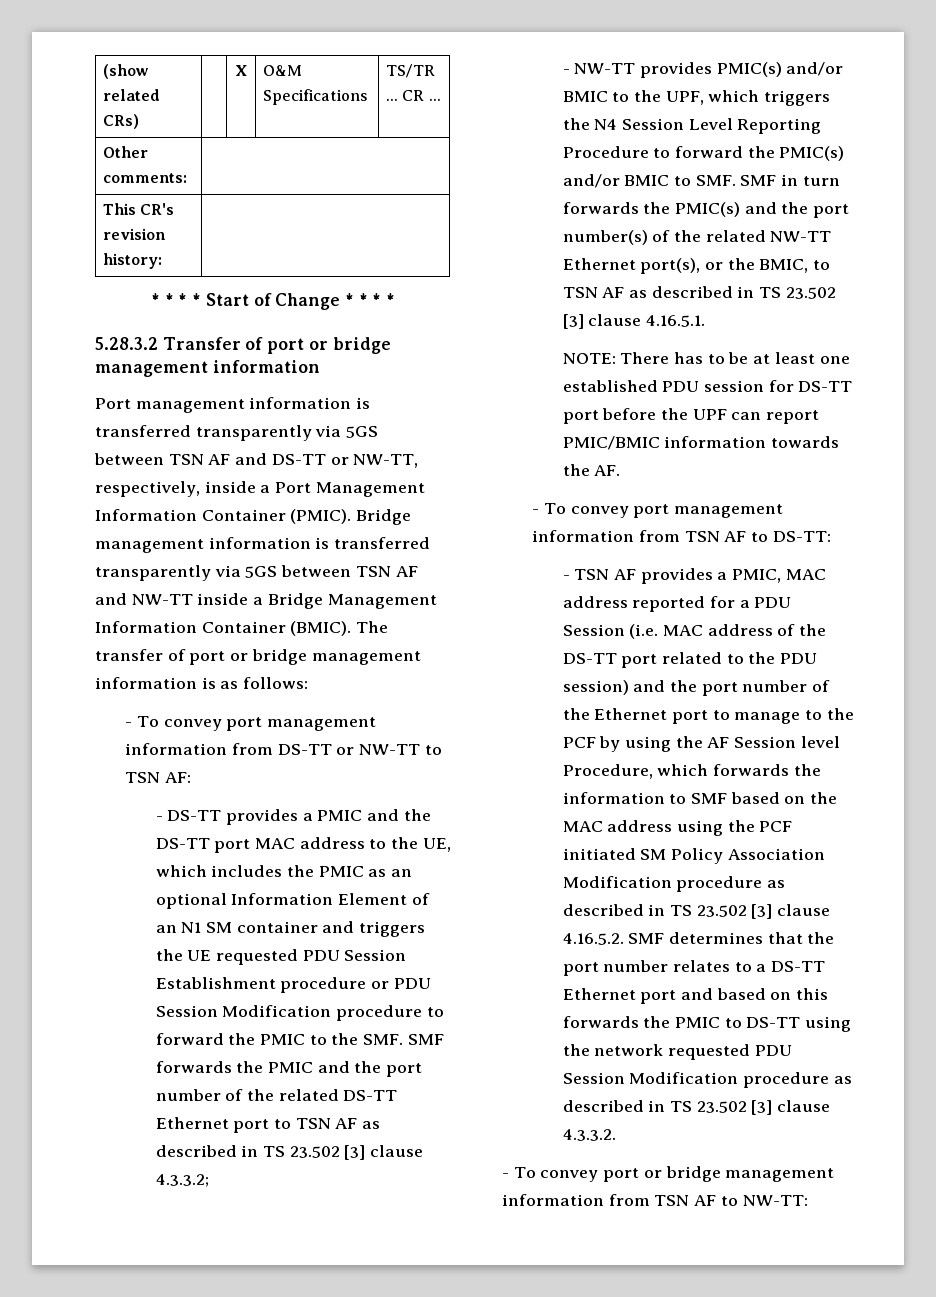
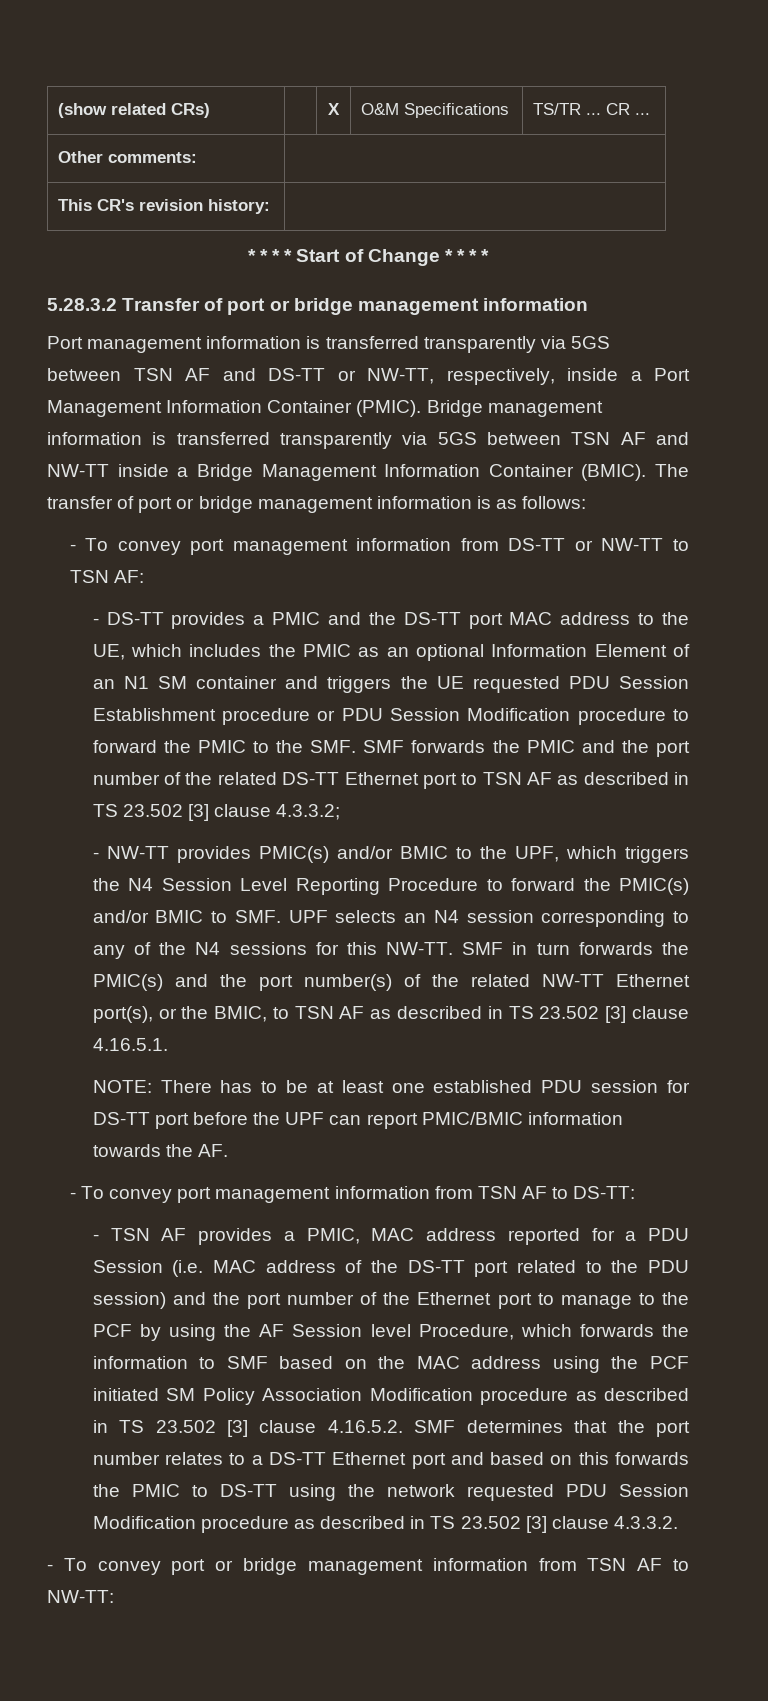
- - NW-TT provides PMIC(s) and/or BMIC to the UPF, which triggers the N4 Session Level Reporting Procedure to forward the PMIC(s) and/or BMIC to SMF. SMF in turn forwards the PMIC(s) and the port number(s) of the related NW-TT Ethernet port(s), or the BMIC, to TSN AF as described in TS 23.502 [3] clause 4.16.5.1.
+ - NW-TT provides PMIC(s) and/or BMIC to the UPF, which triggers the N4 Session Level Reporting Procedure to forward the PMIC(s) and/or BMIC to SMF. UPF selects an N4 session corresponding to any of the N4 sessions for this NW-TT. SMF in turn forwards the PMIC(s) and the port number(s) of the related NW-TT Ethernet port(s), or the BMIC, to TSN AF as described in TS 23.502 [3] clause 4.16.5.1.

